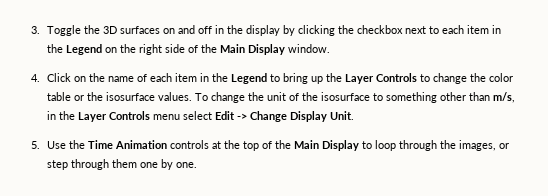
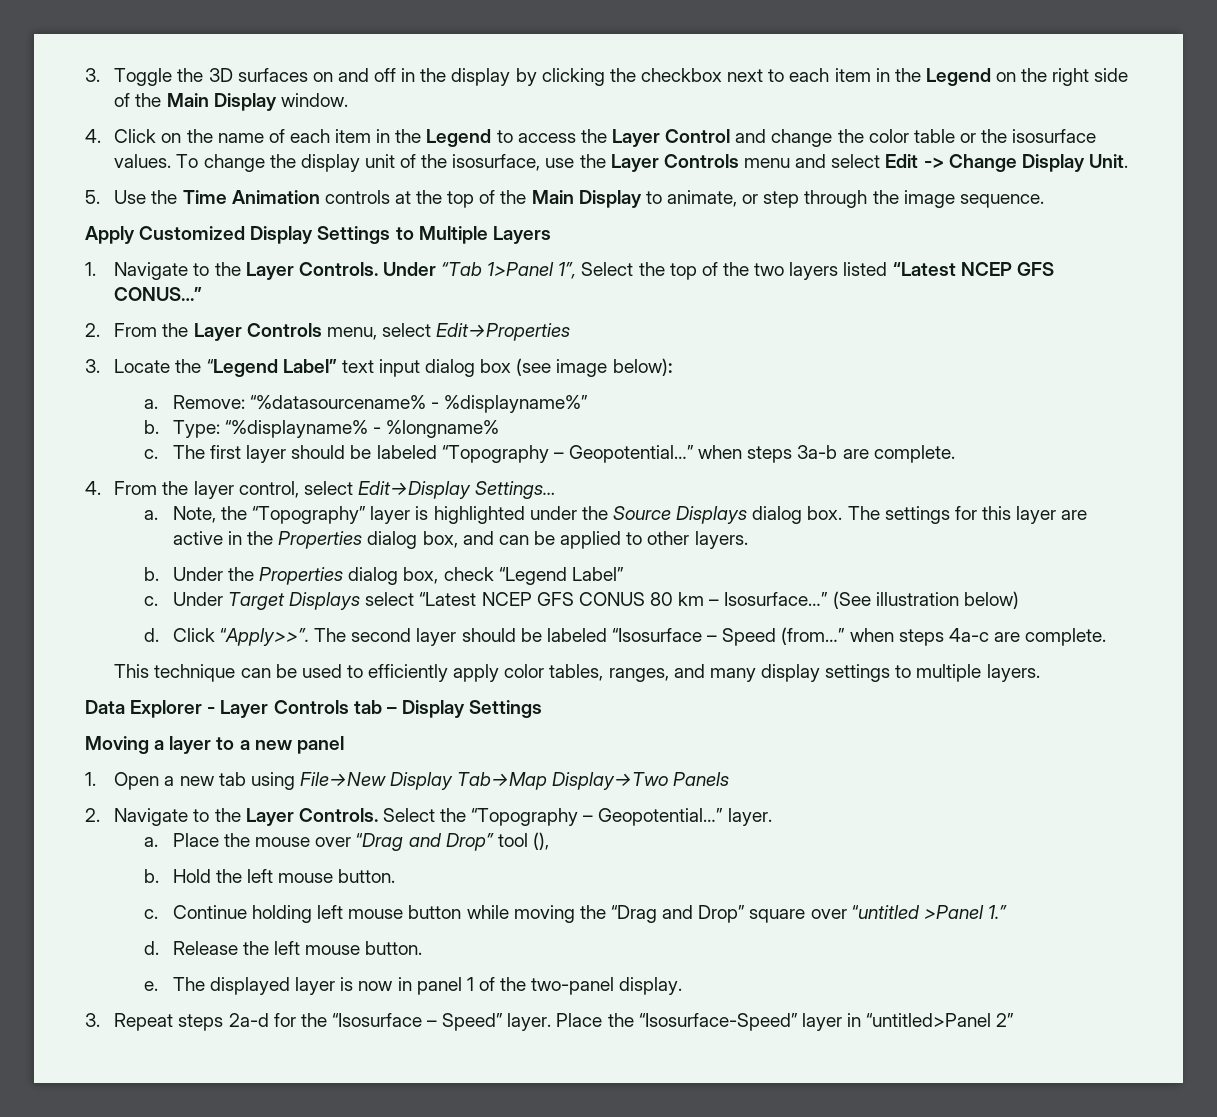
- 4. Click on the name of each item in the Legend to bring up the Layer Controls to change the color table or the isosurface values.
+ 4. Click on the name of each item in the Legend to access the Layer Control and change the color table or the isosurface values.
- To change the unit of the isosurface to something other than m/s, in the Layer Controls menu select Edit -> Change Display Unit.
+ To change the display unit of the isosurface, use the Layer Controls menu and select Edit -> Change Display Unit.
- 5. Use the Time Animation controls at the top of the Main Display to loop through the images, or step through them one by one.
+ 5. Use the Time Animation controls at the top of the Main Display to animate, or step through the image sequence.
+ Apply Customized Display Settings to Multiple Layers
+ 1. Navigate to the Layer Controls. Under “Tab 1>Panel 1”, Select the top of the two layers listed “Latest NCEP GFS CONUS…”
+ 2. From the Layer Controls menu, select Edit→Properties
+ 3. Locate the “Legend Label” text input dialog box (see image below):
+ a. Remove: “%datasourcename% - %displayname%”
+ b. Type: “%displayname% - %longname%
+ c. The first layer should be labeled “Topography – Geopotential…” when steps 3a-b are complete.
+ 4. From the layer control, select Edit→Display Settings…
+ a. Note, the “Topography” layer is highlighted under the Source Displays dialog box. The settings for this layer are active in the Properties dialog box, and can be applied to other layers.
+ b. Under the Properties dialog box, check “Legend Label”
+ c. Under Target Displays select “Latest NCEP GFS CONUS 80 km – Isosurface…” (See illustration below)
+ d. Click “Apply>>”. The second layer should be labeled “Isosurface – Speed (from…” when steps 4a-c are complete.
+ This technique can be used to efficiently apply color tables, ranges, and many display settings to multiple layers.
+ Data Explorer - Layer Controls tab – Display Settings
+ Moving a layer to a new panel
+ 1. Open a new tab using File→New Display Tab→Map Display→Two Panels
+ 2. Navigate to the Layer Controls. Select the “Topography – Geopotential…” layer.
+ a. Place the mouse over “Drag and Drop” tool (),
+ b. Hold the left mouse button.
+ c. Continue holding left mouse button while moving the “Drag and Drop” square over “untitled >Panel 1.”
+ d. Release the left mouse button.
+ e. The displayed layer is now in panel 1 of the two-panel display.
+ 3. Repeat steps 2a-d for the “Isosurface – Speed” layer. Place the “Isosurface-Speed” layer in “untitled>Panel 2”

